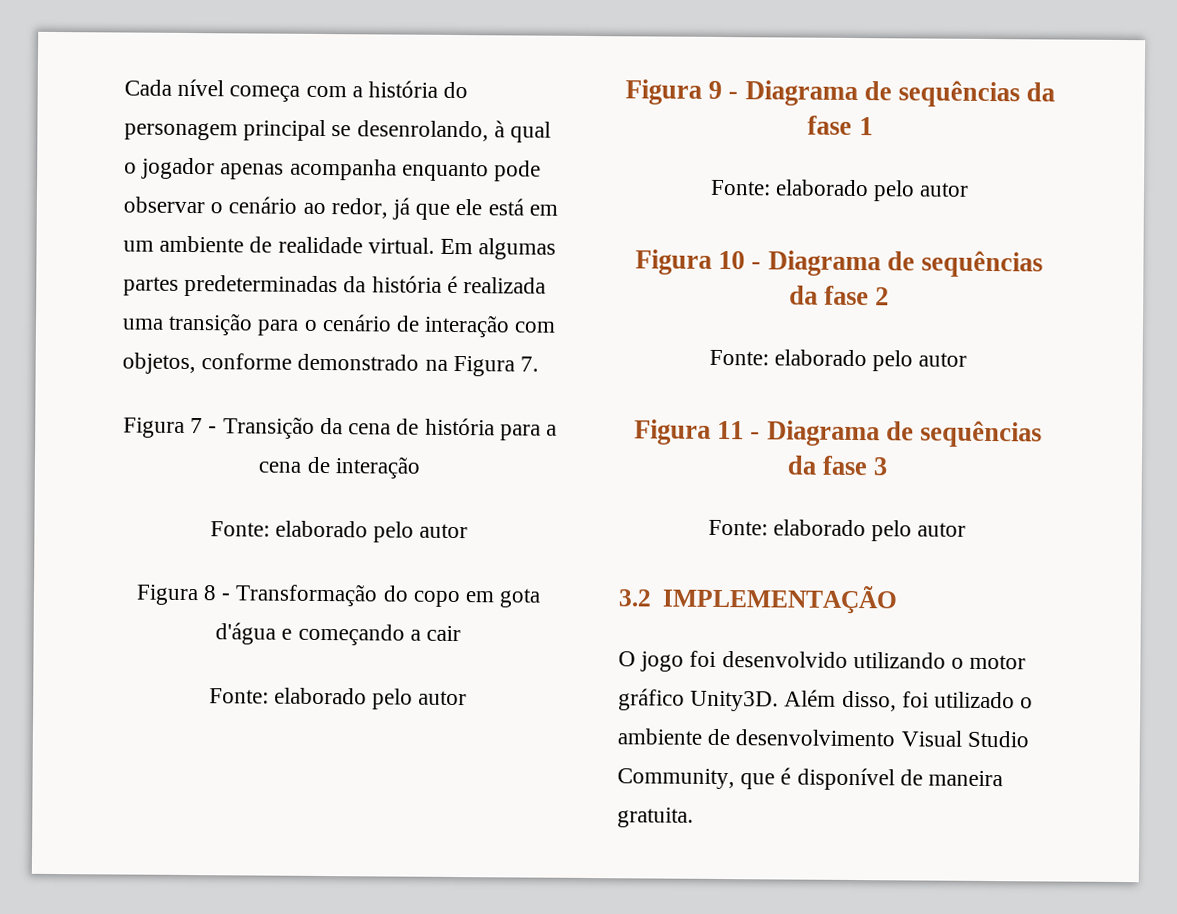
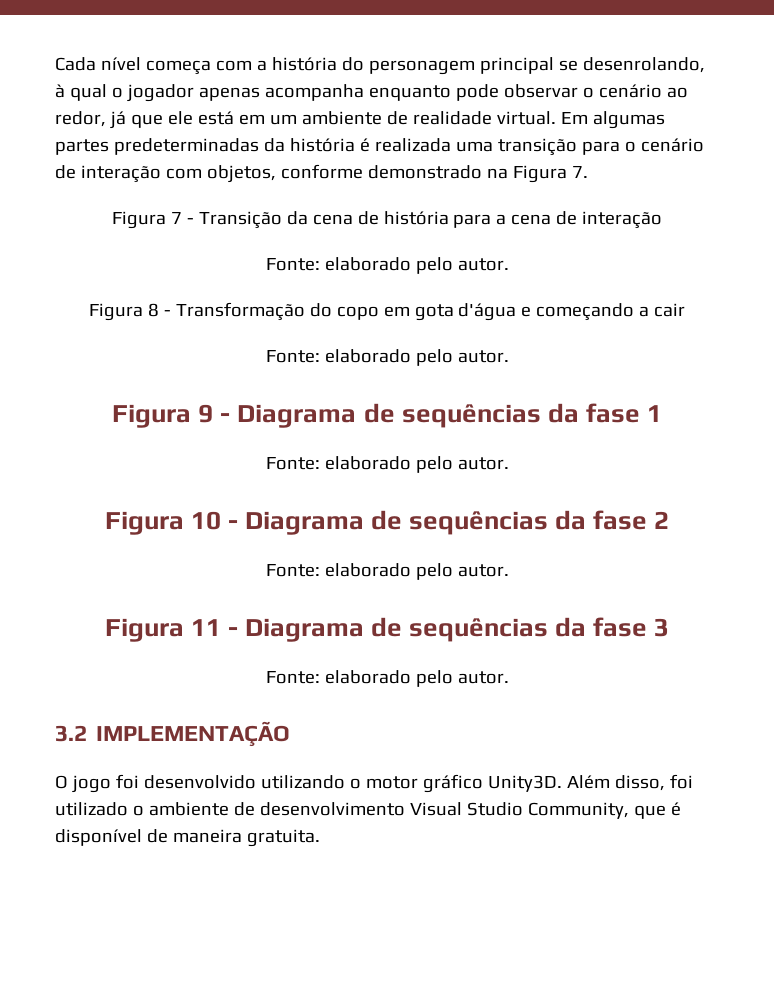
  Figura 7 - Transição da cena de história para a cena de interação
- Fonte: elaborado pelo autor
+ Fonte: elaborado pelo autor.
  Figura 8 - Transformação do copo em gota d'água e começando a cair
- Fonte: elaborado pelo autor
+ Fonte: elaborado pelo autor.
  Figura 9 - Diagrama de sequências da fase 1
- Fonte: elaborado pelo autor
+ Fonte: elaborado pelo autor.
  Figura 10 - Diagrama de sequências da fase 2
- Fonte: elaborado pelo autor
+ Fonte: elaborado pelo autor.
  Figura 11 - Diagrama de sequências da fase 3
- Fonte: elaborado pelo autor
+ Fonte: elaborado pelo autor.

